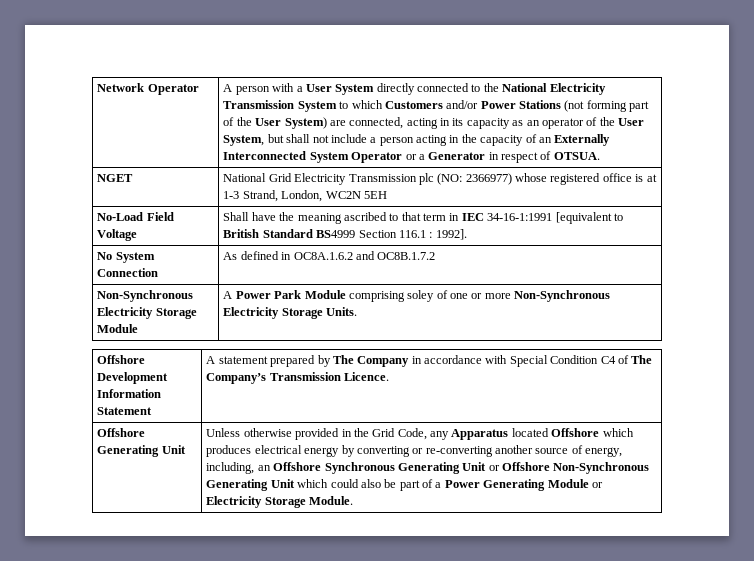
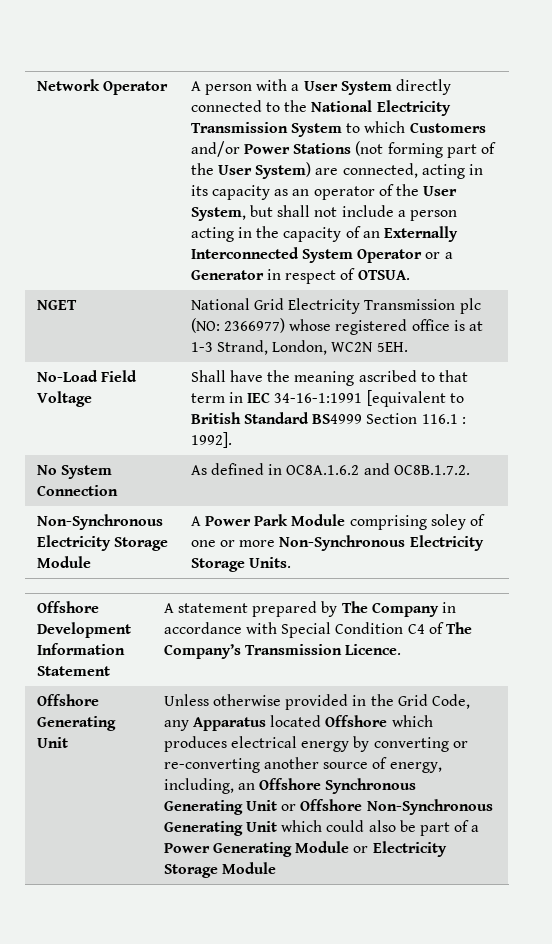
- NGET | National Grid Electricity Transmission plc (NO: 2366977) whose registered office is at 1-3 Strand, London, WC2N 5EH
+ NGET | National Grid Electricity Transmission plc (NO: 2366977) whose registered office is at 1-3 Strand, London, WC2N 5EH.
- No System Connection | As defined in OC8A.1.6.2 and OC8B.1.7.2
+ No System Connection | As defined in OC8A.1.6.2 and OC8B.1.7.2.
- Unless otherwise provided in the Grid Code, any Apparatus located Offshore which produces electrical energy by converting or re-converting another source of energy, including, an Offshore Synchronous Generating Unit or Offshore Non-Synchronous Generating Unit which could also be part of a Power Generating Module or Electricity Storage Module.
+ Unless otherwise provided in the Grid Code, any Apparatus located Offshore which produces electrical energy by converting or re-converting another source of energy, including, an Offshore Synchronous Generating Unit or Offshore Non-Synchronous Generating Unit which could also be part of a Power Generating Module or Electricity Storage Module

